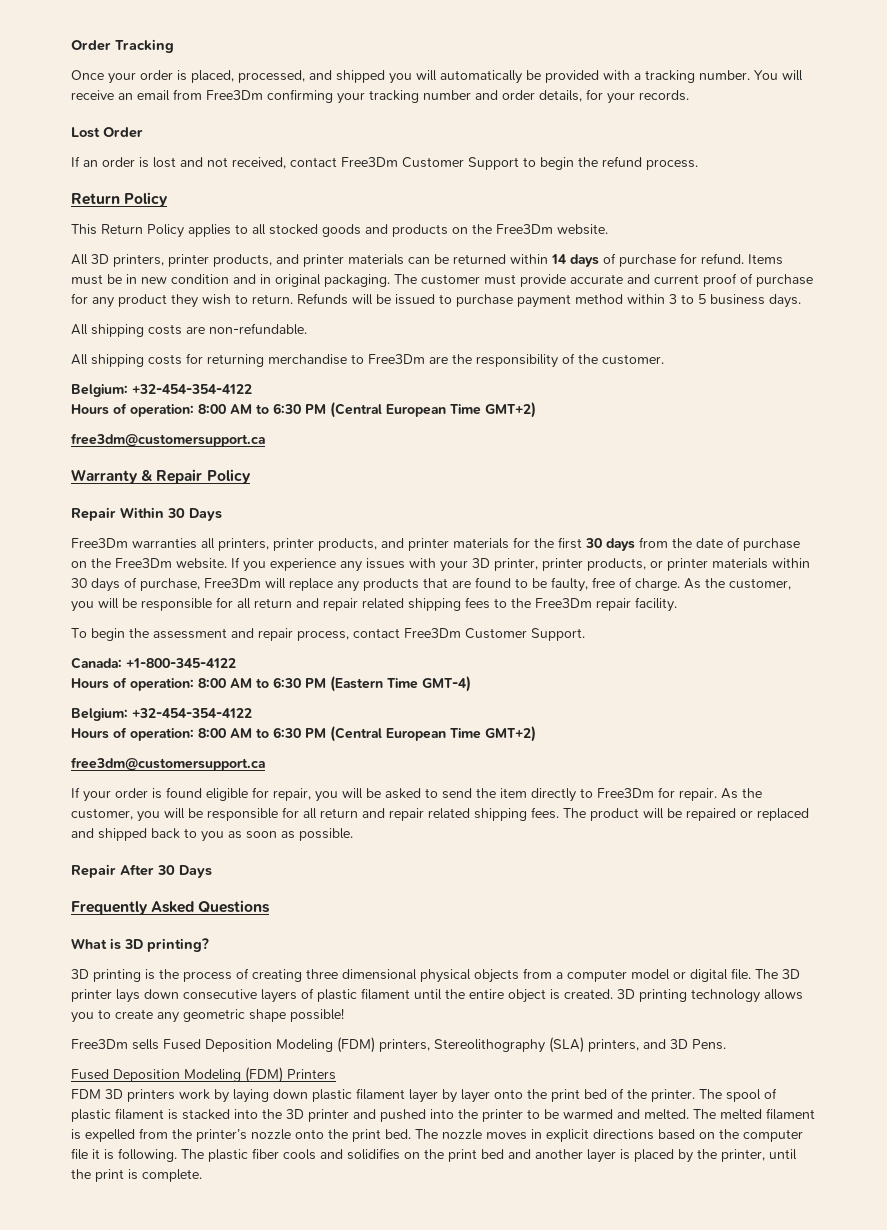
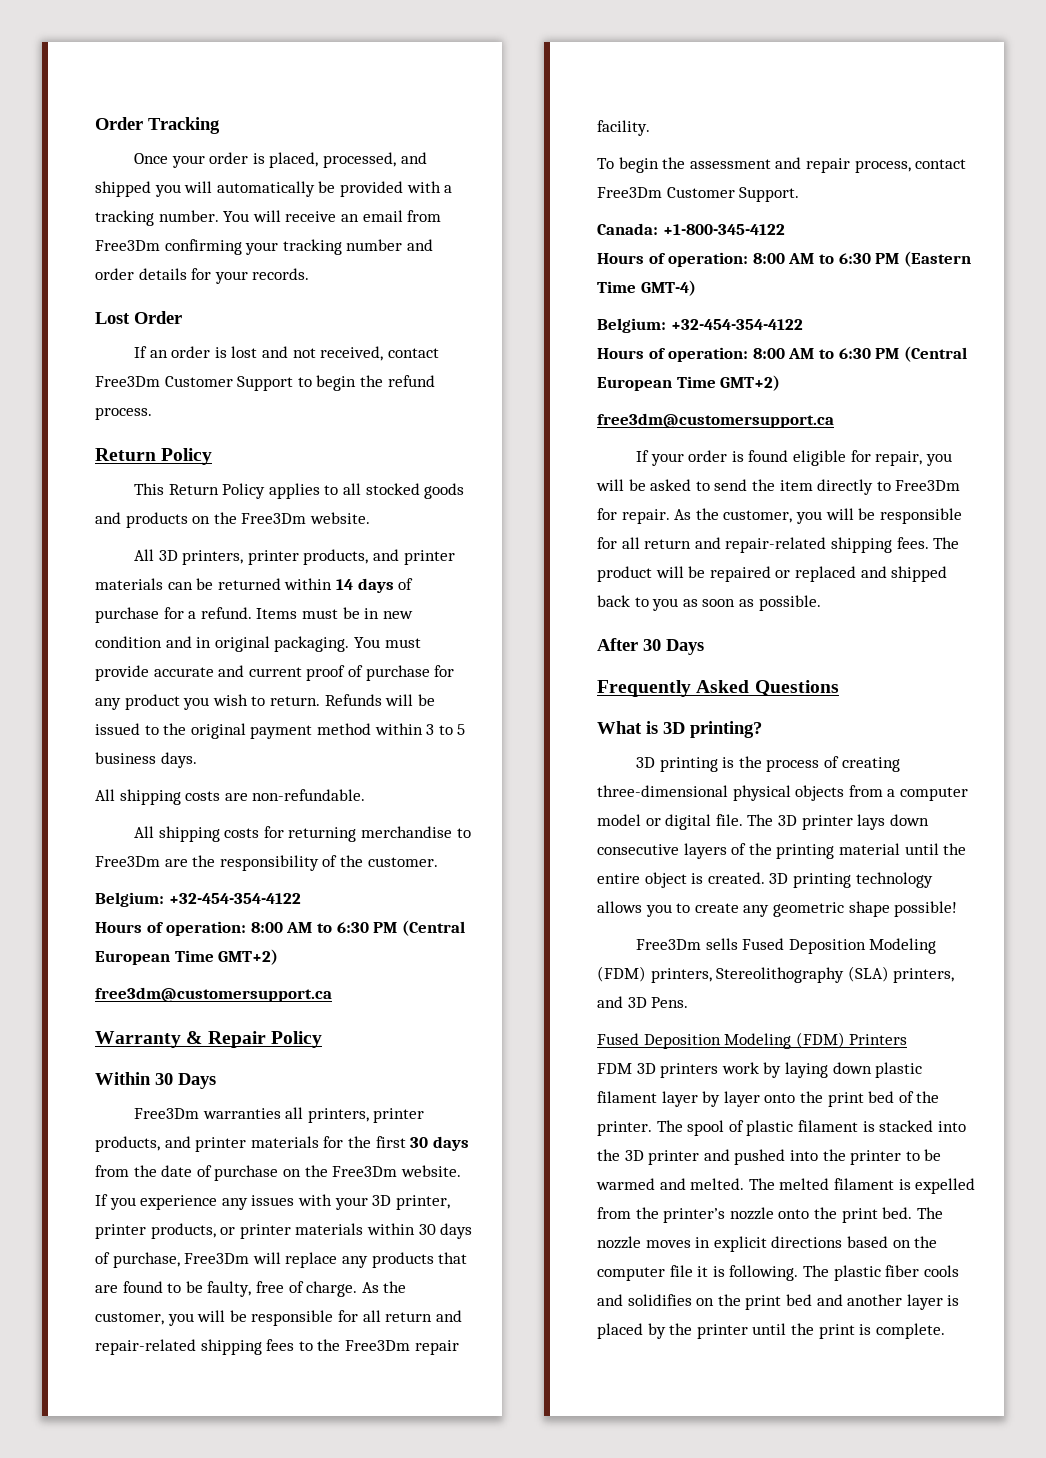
- You will receive an email from Free3Dm confirming your tracking number and order details, for your records.
+ You will receive an email from Free3Dm confirming your tracking number and order details for your records.
- All 3D printers, printer products, and printer materials can be returned within 14 days of purchase for refund.
+ All 3D printers, printer products, and printer materials can be returned within 14 days of purchase for a refund.
- The customer must provide accurate and current proof of purchase for any product they wish to return.
+ You must provide accurate and current proof of purchase for any product you wish to return.
- Refunds will be issued to purchase payment method within 3 to 5 business days.
+ Refunds will be issued to the original payment method within 3 to 5 business days.
- Repair Within 30 Days
+ Within 30 Days
- As the customer, you will be responsible for all return and repair related shipping fees to the Free3Dm repair facility.
+ As the customer, you will be responsible for all return and repair-related shipping fees to the Free3Dm repair facility.
- As the customer, you will be responsible for all return and repair related shipping fees.
+ As the customer, you will be responsible for all return and repair-related shipping fees.
- Repair After 30 Days
+ After 30 Days
- 3D printing is the process of creating three dimensional physical objects from a computer model or digital file.
+ 3D printing is the process of creating three-dimensional physical objects from a computer model or digital file.
- The 3D printer lays down consecutive layers of plastic filament until the entire object is created.
+ The 3D printer lays down consecutive layers of the printing material until the entire object is created.
- The plastic fiber cools and solidifies on the print bed and another layer is placed by the printer, until the print is complete.
+ The plastic fiber cools and solidifies on the print bed and another layer is placed by the printer until the print is complete.

